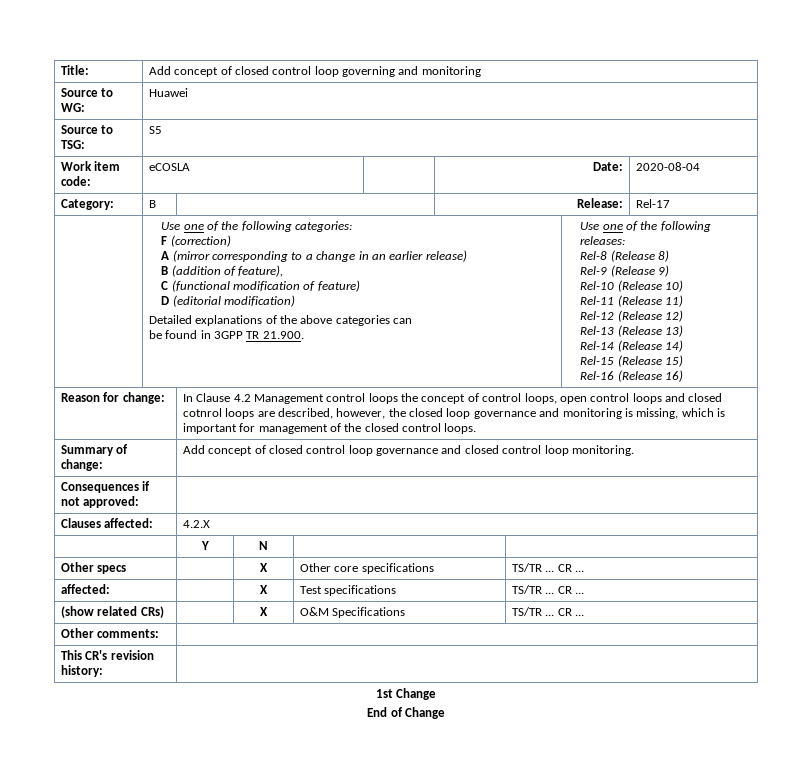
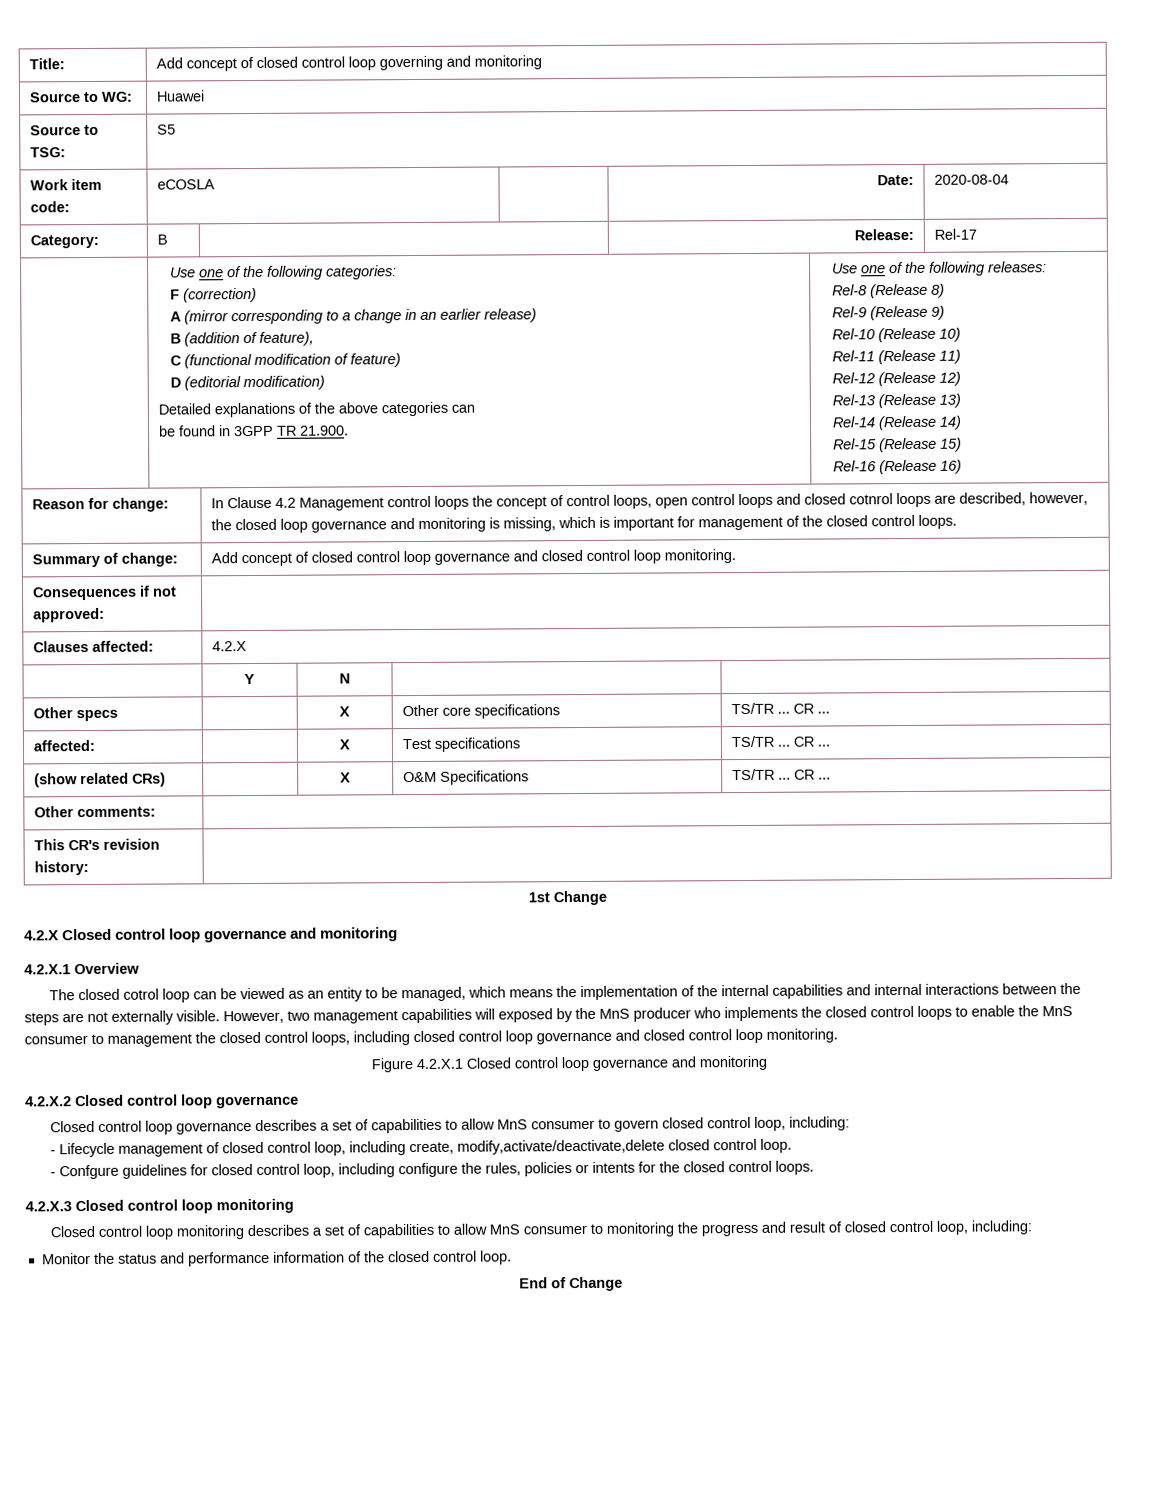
+ 4.2.X Closed control loop governance and monitoring
+ 4.2.X.1 Overview
+ The closed cotrol loop can be viewed as an entity to be managed, which means the implementation of the internal capabilities and internal interactions between the steps are not externally visible. However, two management capabilities will exposed by the MnS producer who implements the closed control loops to enable the MnS consumer to management the closed control loops, including closed control loop governance and closed control loop monitoring.
+ Figure 4.2.X.1 Closed control loop governance and monitoring
+ 4.2.X.2 Closed control loop governance
+ Closed control loop governance describes a set of capabilities to allow MnS consumer to govern closed control loop, including:
+ - Lifecycle management of closed control loop, including create, modify,activate/deactivate,delete closed control loop.
+ - Confgure guidelines for closed control loop, including configure the rules, policies or intents for the closed control loops.
+ 4.2.X.3 Closed control loop monitoring
+ Closed control loop monitoring describes a set of capabilities to allow MnS consumer to monitoring the progress and result of closed control loop, including:
+ Monitor the status and performance information of the closed control loop.

